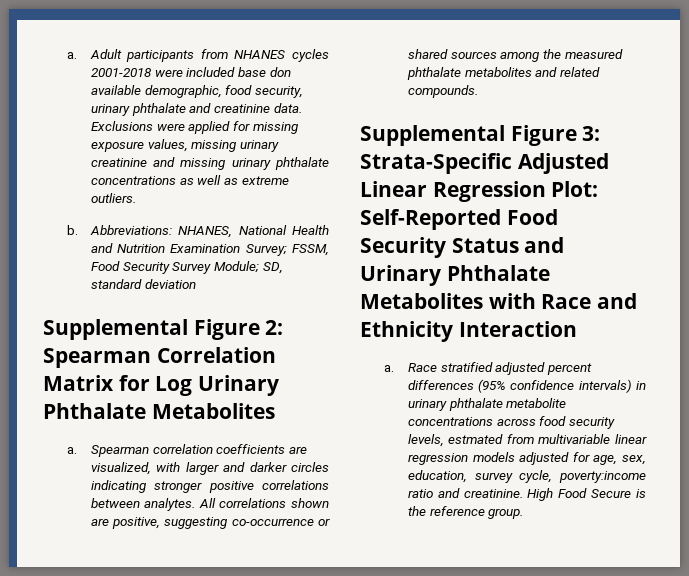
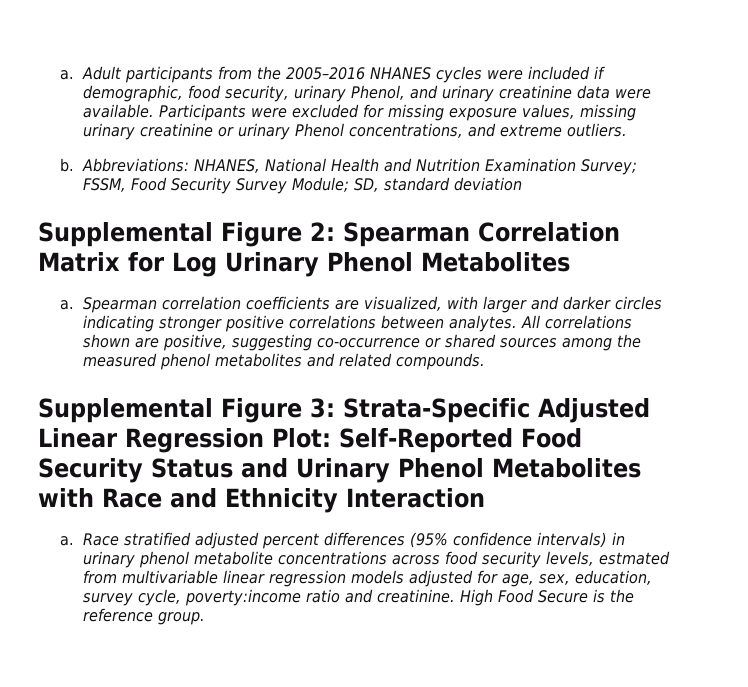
- Adult participants from NHANES cycles 2001-2018 were included base don available demographic, food security, urinary phthalate and creatinine data. Exclusions were applied for missing exposure values, missing urinary creatinine and missing urinary phthalate concentrations as well as extreme outliers.
+ Adult participants from the 2005–2016 NHANES cycles were included if demographic, food security, urinary Phenol, and urinary creatinine data were available. Participants were excluded for missing exposure values, missing urinary creatinine or urinary Phenol concentrations, and extreme outliers.
- Supplemental Figure 2: Spearman Correlation Matrix for Log Urinary Phthalate Metabolites
+ Supplemental Figure 2: Spearman Correlation Matrix for Log Urinary Phenol Metabolites
- All correlations shown are positive, suggesting co-occurrence or shared sources among the measured phthalate metabolites and related compounds.
+ All correlations shown are positive, suggesting co-occurrence or shared sources among the measured phenol metabolites and related compounds.
- Supplemental Figure 3: Strata-Specific Adjusted Linear Regression Plot: Self-Reported Food Security Status and Urinary Phthalate Metabolites with Race and Ethnicity Interaction
+ Supplemental Figure 3: Strata-Specific Adjusted Linear Regression Plot: Self-Reported Food Security Status and Urinary Phenol Metabolites with Race and Ethnicity Interaction
- Race stratified adjusted percent differences (95% confidence intervals) in urinary phthalate metabolite concentrations across food security levels, estmated from multivariable linear regression models adjusted for age, sex, education, survey cycle, poverty:income ratio and creatinine.
+ Race stratified adjusted percent differences (95% confidence intervals) in urinary phenol metabolite concentrations across food security levels, estmated from multivariable linear regression models adjusted for age, sex, education, survey cycle, poverty:income ratio and creatinine.

